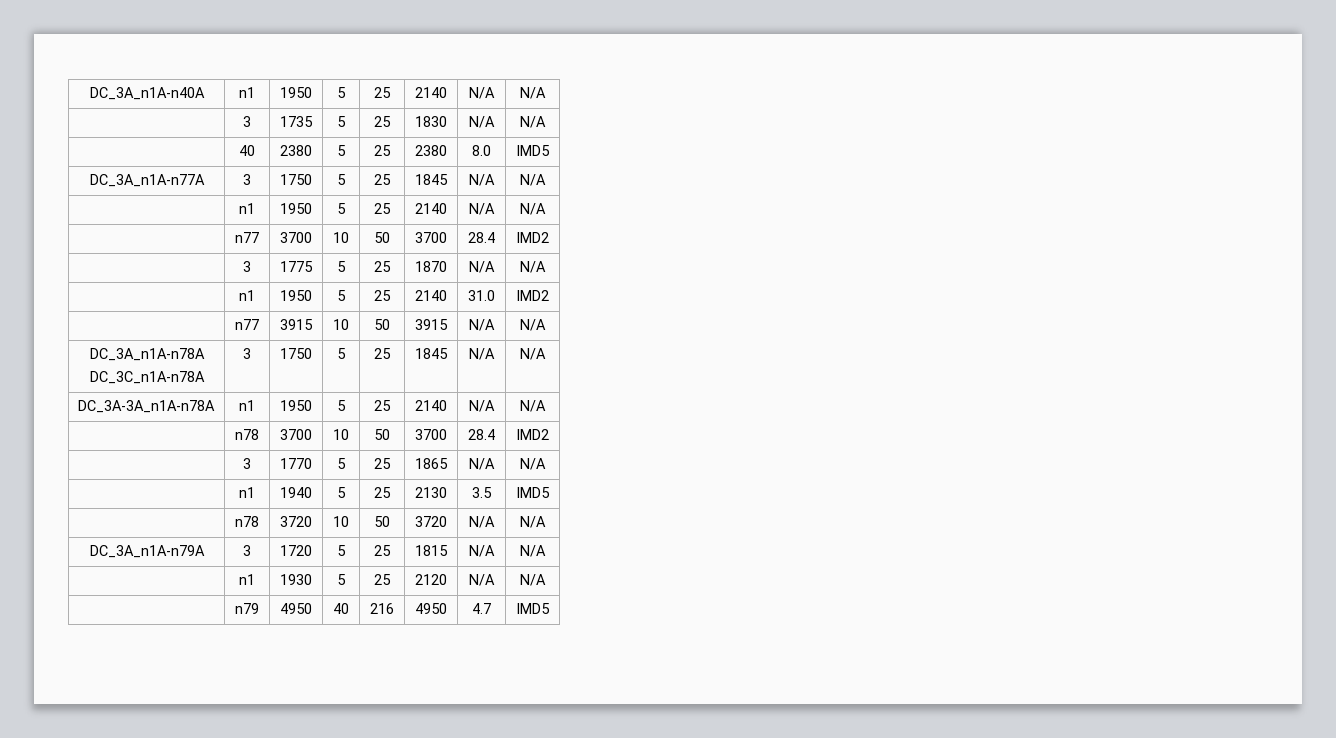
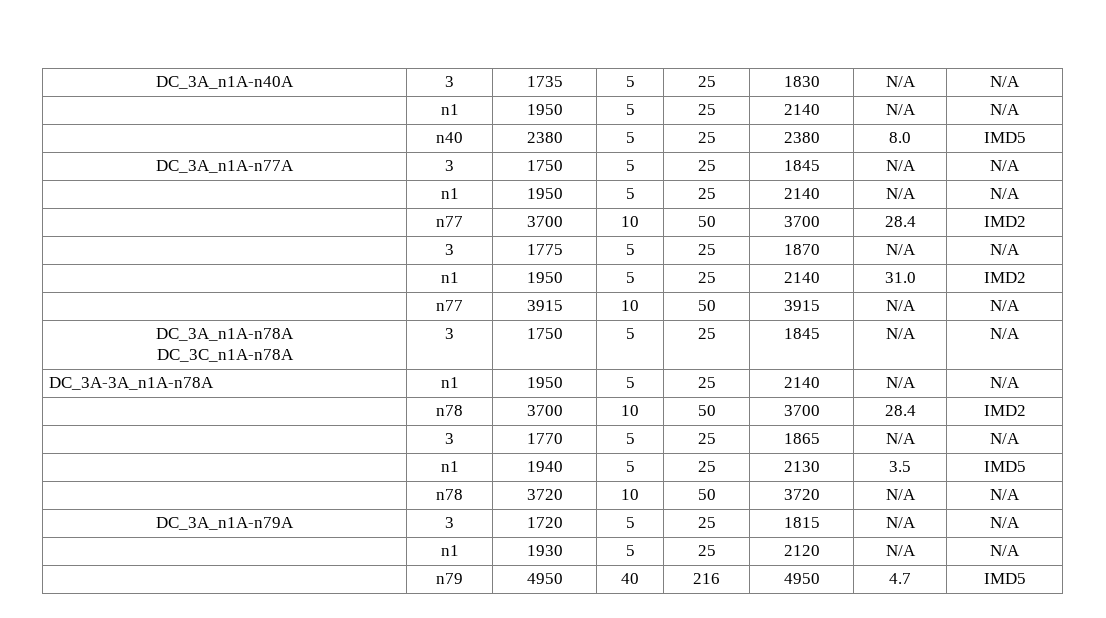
- DC_3A_n1A-n40A | n1 | 1950 | 5 | 25 | 2140 | N/A | N/A
- | 3 | 1735 | 5 | 25 | 1830 | N/A | N/A
- | 40 | 2380 | 5 | 25 | 2380 | 8.0 | IMD5
+ DC_3A_n1A-n40A | 3 | 1735 | 5 | 25 | 1830 | N/A | N/A
+ | n1 | 1950 | 5 | 25 | 2140 | N/A | N/A
+ | n40 | 2380 | 5 | 25 | 2380 | 8.0 | IMD5

